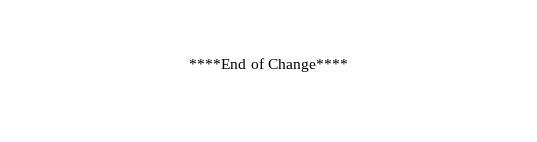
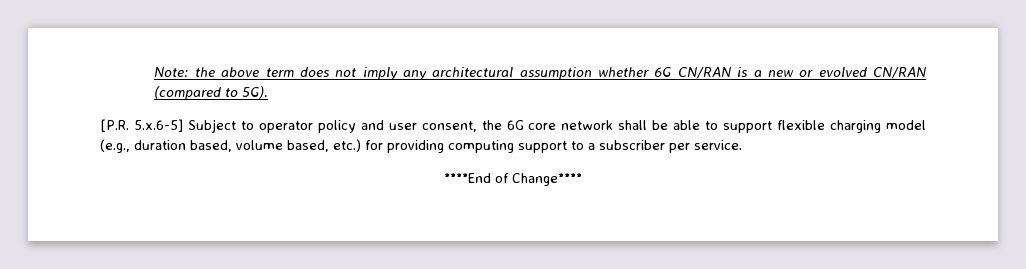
+ Note: the above term does not imply any architectural assumption whether 6G CN/RAN is a new or evolved CN/RAN (compared to 5G).
+ [P.R. 5.x.6-5] Subject to operator policy and user consent, the 6G core network shall be able to support flexible charging model (e.g., duration based, volume based, etc.) for providing computing support to a subscriber per service.

